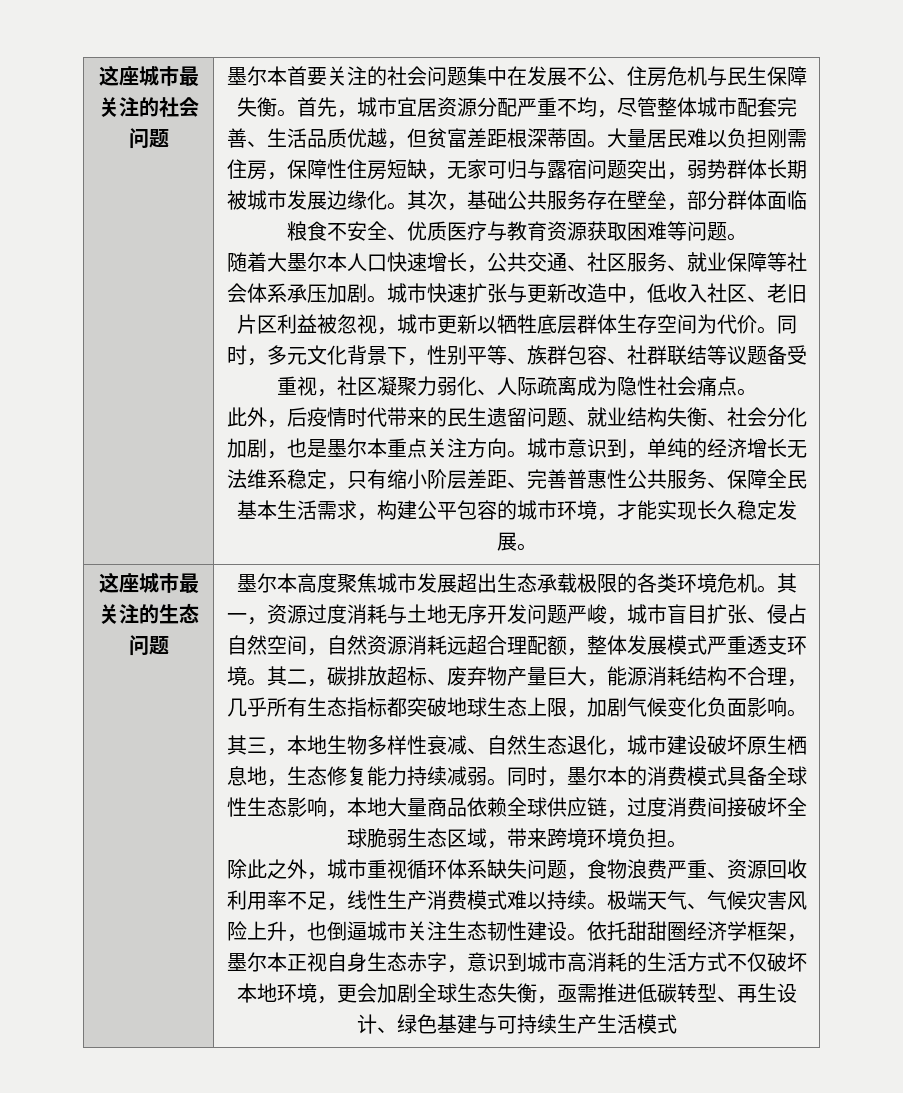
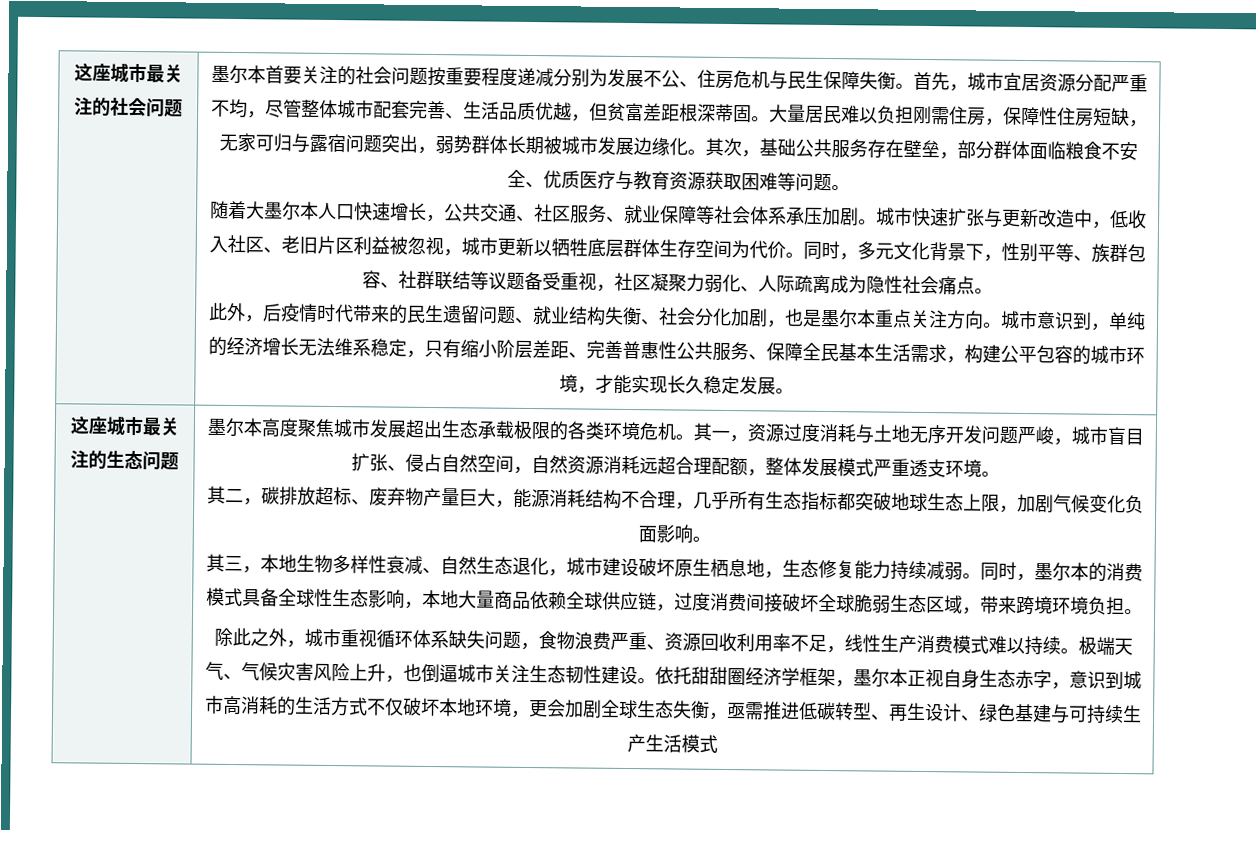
- 墨尔本首要关注的社会问题集中在发展不公、住房危机与民生保障失衡。
+ 墨尔本首要关注的社会问题按重要程度递减分别为发展不公、住房危机与民生保障失衡。
- 其一，资源过度消耗与土地无序开发问题严峻，城市盲目扩张、侵占自然空间，自然资源消耗远超合理配额，整体发展模式严重透支环境。其二，碳排放超标、废弃物产量巨大，能源消耗结构不合理，几乎所有生态指标都突破地球生态上限，加剧气候变化负面影响。
+ 其一，资源过度消耗与土地无序开发问题严峻，城市盲目扩张、侵占自然空间，自然资源消耗远超合理配额，整体发展模式严重透支环境。
+ 其二，碳排放超标、废弃物产量巨大，能源消耗结构不合理，几乎所有生态指标都突破地球生态上限，加剧气候变化负面影响。

